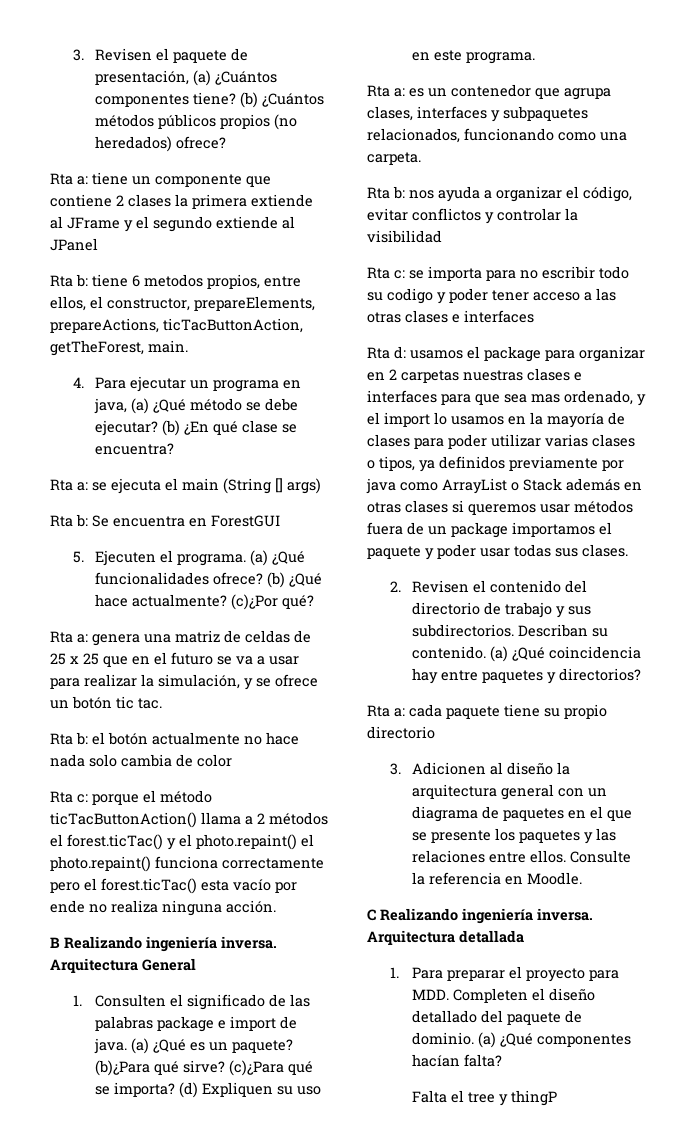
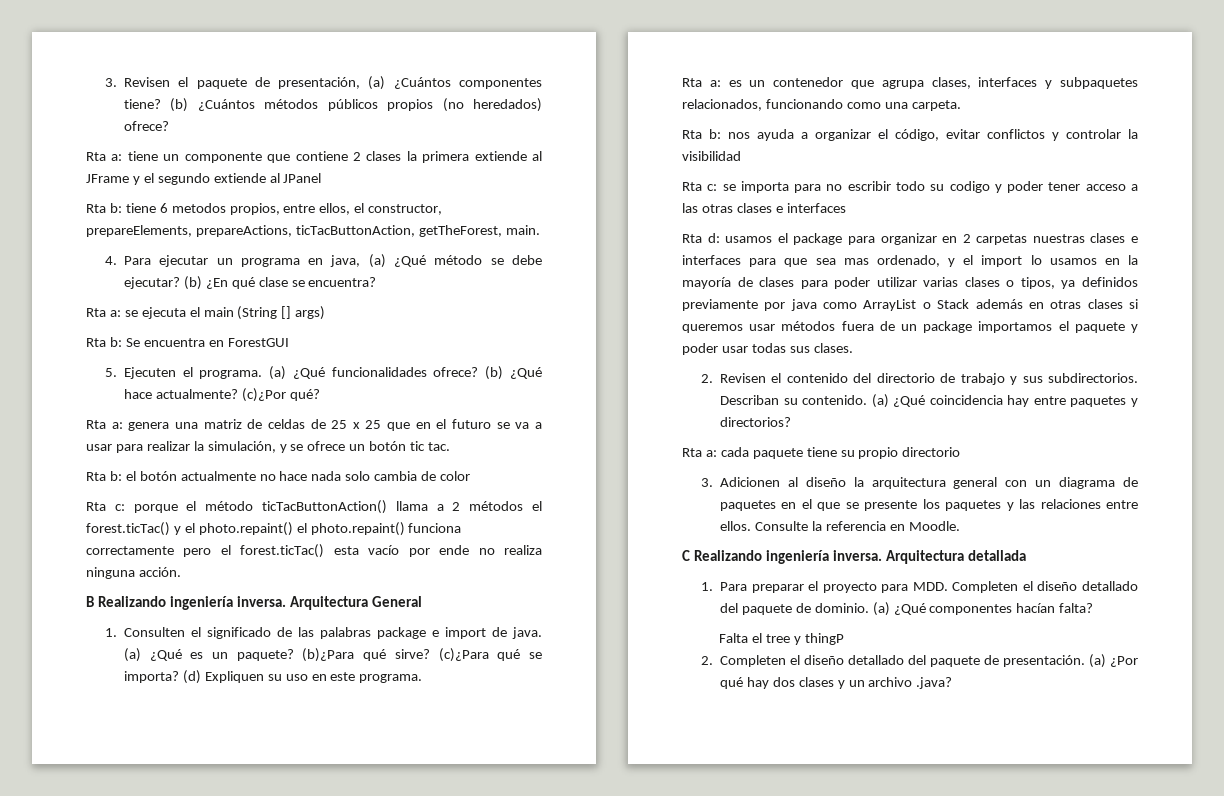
+ 2. Completen el diseño detallado del paquete de presentación. (a) ¿Por qué hay dos clases y un archivo .java?

